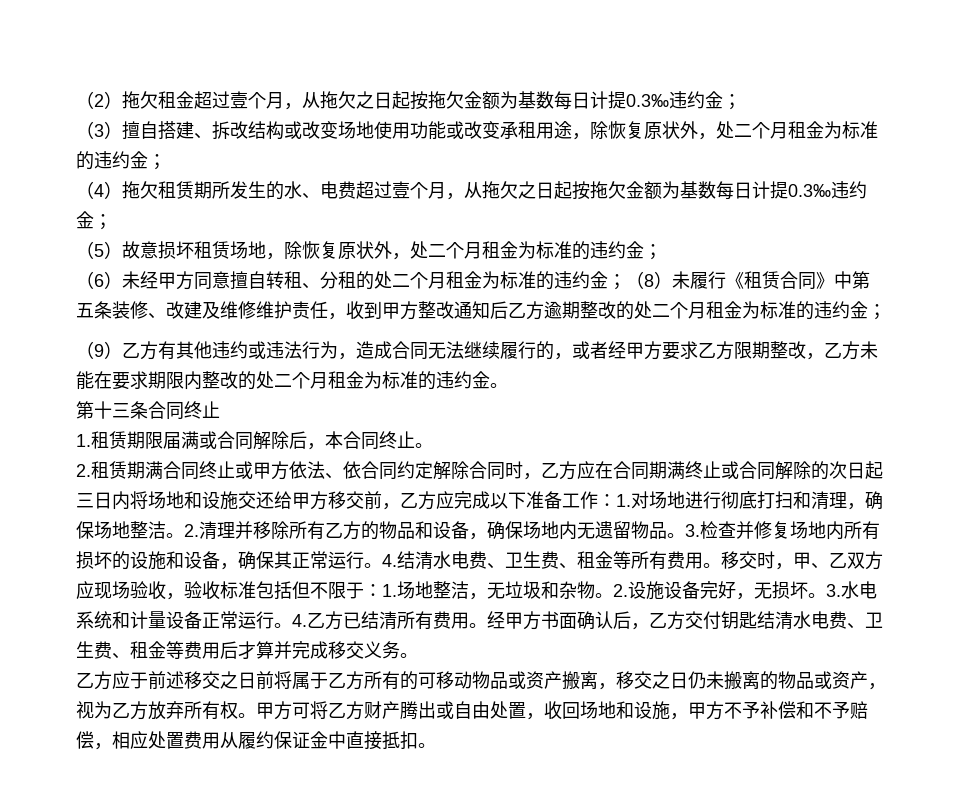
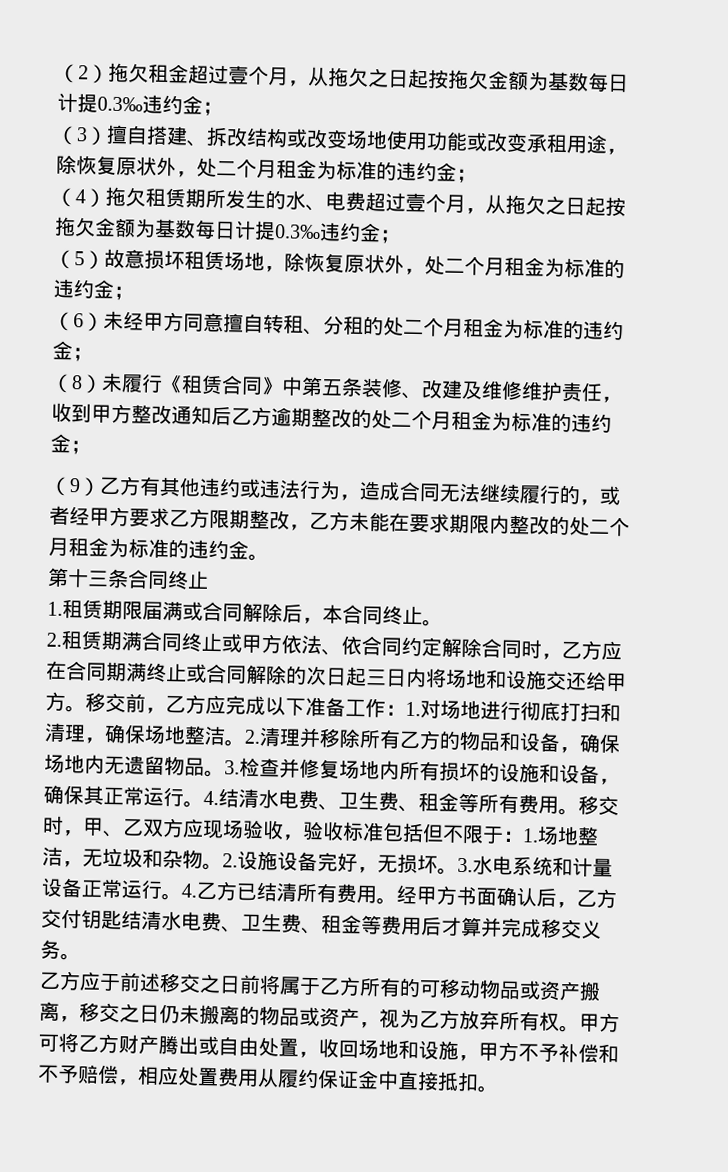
- （6）未经甲方同意擅自转租、分租的处二个月租金为标准的违约金；（8）未履行《租赁合同》中第五条装修、改建及维修维护责任，收到甲方整改通知后乙方逾期整改的处二个月租金为标准的违约金；
+ （6）未经甲方同意擅自转租、分租的处二个月租金为标准的违约金；
+ （8）未履行《租赁合同》中第五条装修、改建及维修维护责任，收到甲方整改通知后乙方逾期整改的处二个月租金为标准的违约金；
- 2.租赁期满合同终止或甲方依法、依合同约定解除合同时，乙方应在合同期满终止或合同解除的次日起三日内将场地和设施交还给甲方移交前，乙方应完成以下准备工作：1.对场地进行彻底打扫和清理，确保场地整洁。
+ 2.租赁期满合同终止或甲方依法、依合同约定解除合同时，乙方应在合同期满终止或合同解除的次日起三日内将场地和设施交还给甲方。移交前，乙方应完成以下准备工作：1.对场地进行彻底打扫和清理，确保场地整洁。

